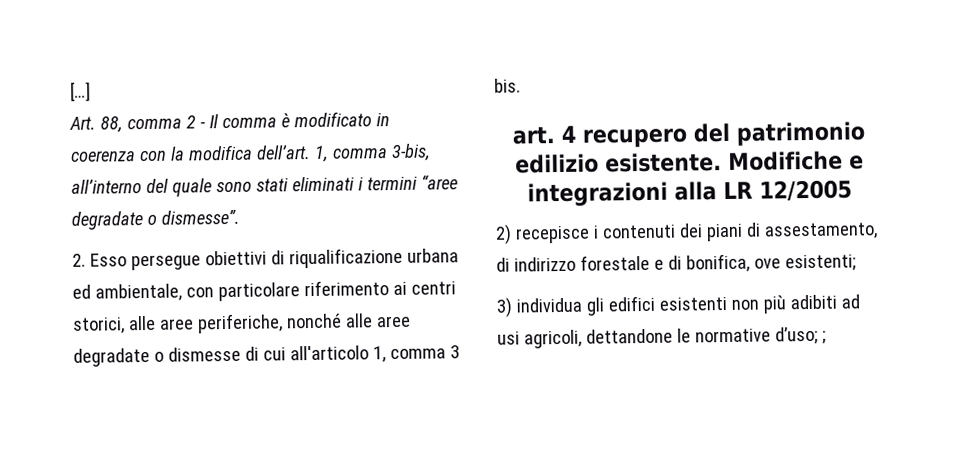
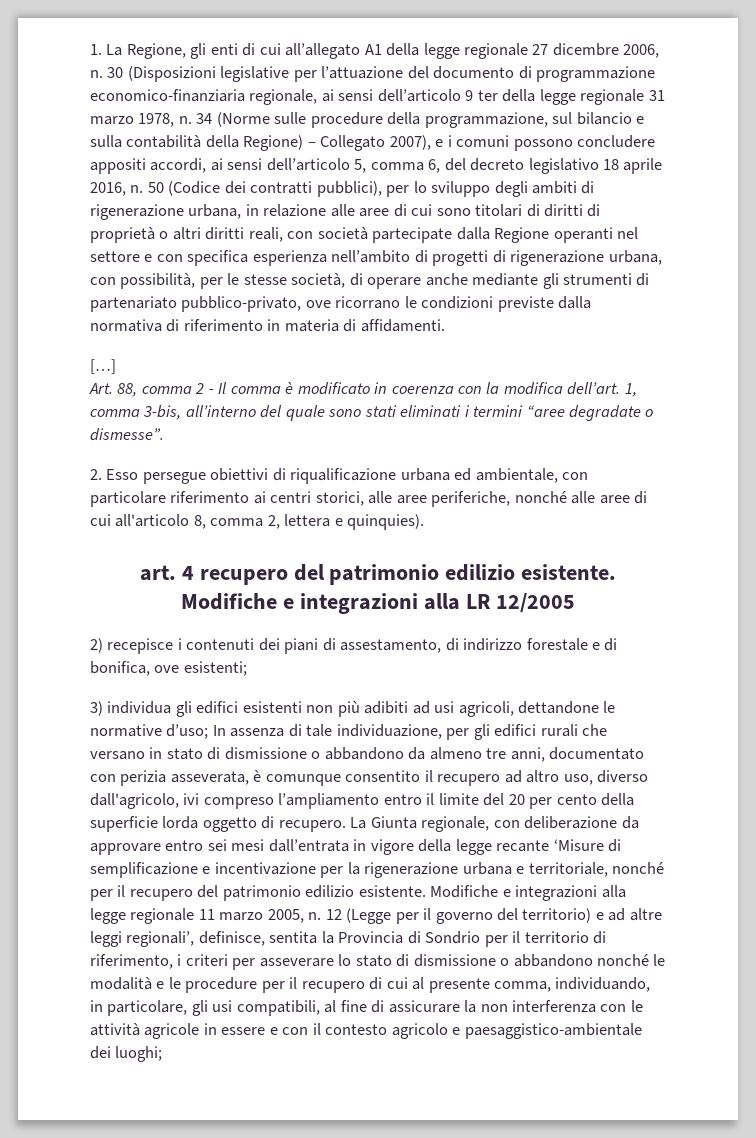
+ 1. La Regione, gli enti di cui all’allegato A1 della legge regionale 27 dicembre 2006, n. 30 (Disposizioni legislative per l’attuazione del documento di programmazione economico-finanziaria regionale, ai sensi dell’articolo 9 ter della legge regionale 31 marzo 1978, n. 34 (Norme sulle procedure della programmazione, sul bilancio e sulla contabilità della Regione) – Collegato 2007), e i comuni possono concludere appositi accordi, ai sensi dell’articolo 5, comma 6, del decreto legislativo 18 aprile 2016, n. 50 (Codice dei contratti pubblici), per lo sviluppo degli ambiti di rigenerazione urbana, in relazione alle aree di cui sono titolari di diritti di proprietà o altri diritti reali, con società partecipate dalla Regione operanti nel settore e con specifica esperienza nell’ambito di progetti di rigenerazione urbana, con possibilità, per le stesse società, di operare anche mediante gli strumenti di partenariato pubblico-privato, ove ricorrano le condizioni previste dalla normativa di riferimento in materia di affidamenti.
- 2. Esso persegue obiettivi di riqualificazione urbana ed ambientale, con particolare riferimento ai centri storici, alle aree periferiche, nonché alle aree degradate o dismesse di cui all'articolo 1, comma 3 bis.
+ 2. Esso persegue obiettivi di riqualificazione urbana ed ambientale, con particolare riferimento ai centri storici, alle aree periferiche, nonché alle aree di cui all'articolo 8, comma 2, lettera e quinquies).
- 3) individua gli edifici esistenti non più adibiti ad usi agricoli, dettandone le normative d’uso; ;
+ 3) individua gli edifici esistenti non più adibiti ad usi agricoli, dettandone le normative d’uso; In assenza di tale individuazione, per gli edifici rurali che versano in stato di dismissione o abbandono da almeno tre anni, documentato con perizia asseverata, è comunque consentito il recupero ad altro uso, diverso dall'agricolo, ivi compreso l’ampliamento entro il limite del 20 per cento della superficie lorda oggetto di recupero. La Giunta regionale, con deliberazione da approvare entro sei mesi dall’entrata in vigore della legge recante ‘Misure di semplificazione e incentivazione per la rigenerazione urbana e territoriale, nonché per il recupero del patrimonio edilizio esistente. Modifiche e integrazioni alla legge regionale 11 marzo 2005, n. 12 (Legge per il governo del territorio) e ad altre leggi regionali’, definisce, sentita la Provincia di Sondrio per il territorio di riferimento, i criteri per asseverare lo stato di dismissione o abbandono nonché le modalità e le procedure per il recupero di cui al presente comma, individuando, in particolare, gli usi compatibili, al fine di assicurare la non interferenza con le attività agricole in essere e con il contesto agricolo e paesaggistico-ambientale dei luoghi;

